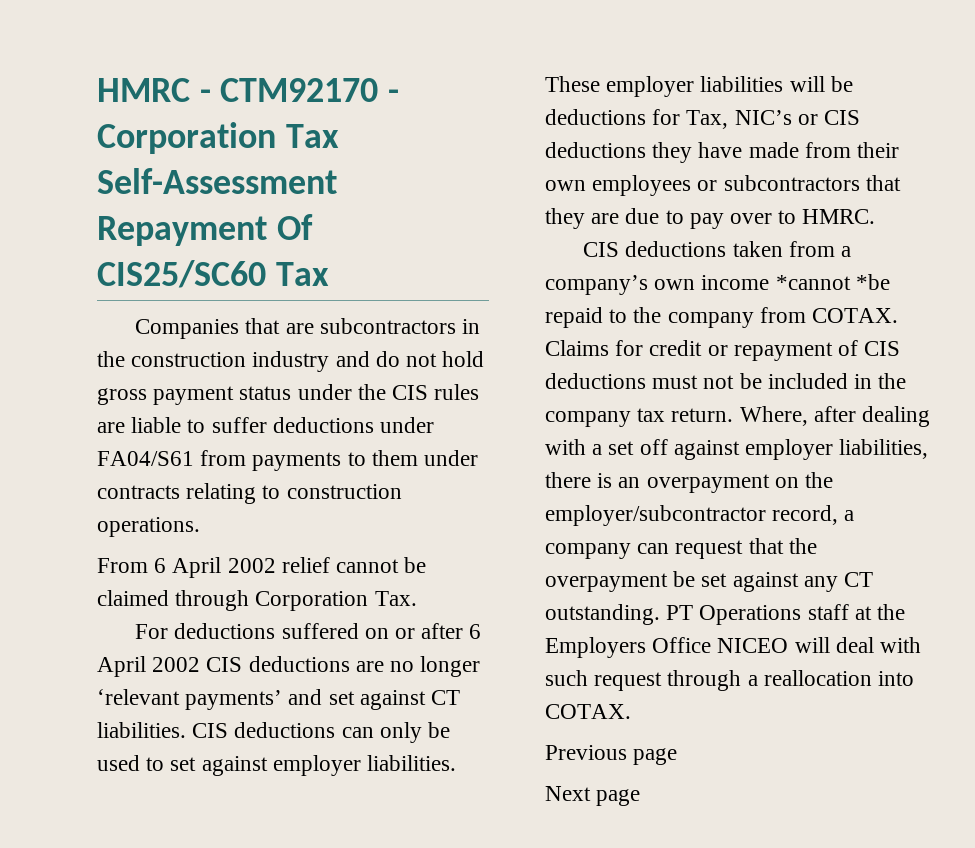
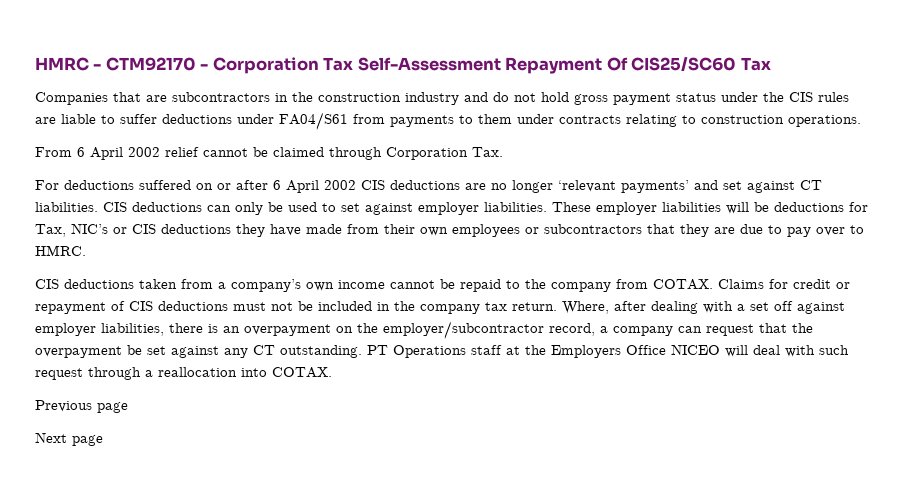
- CIS deductions taken from a company’s own income *cannot *be repaid to the company from COTAX.
+ CIS deductions taken from a company’s own income cannot be repaid to the company from COTAX.

